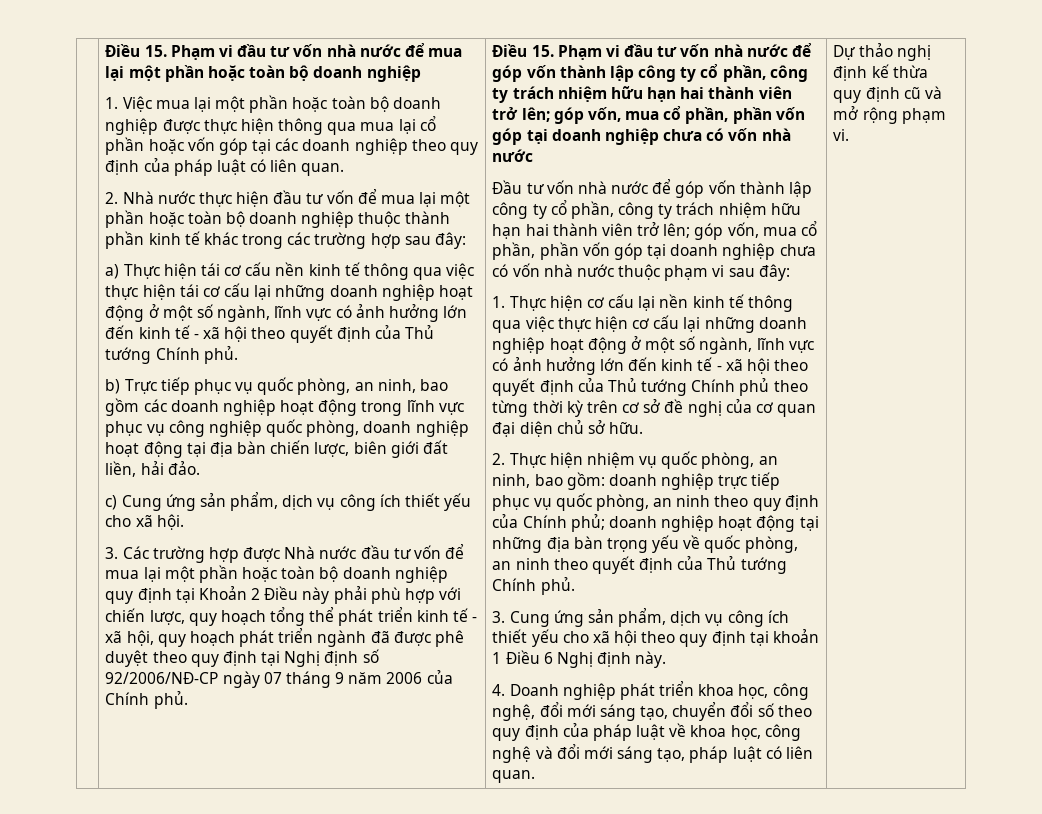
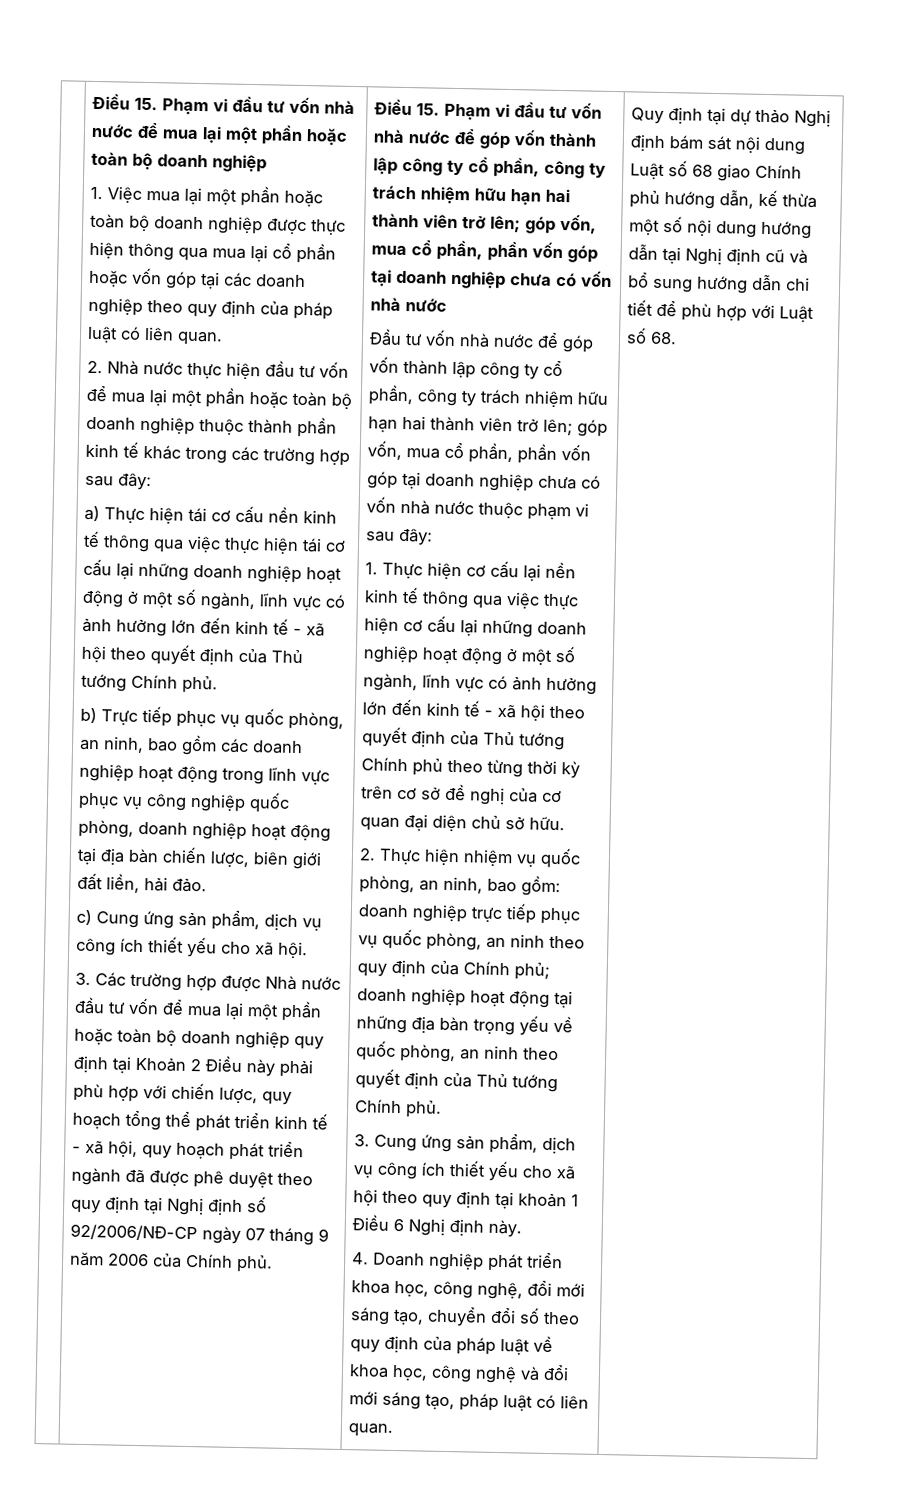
- Dự thảo nghị định kế thừa quy định cũ và mở rộng phạm vi.
+ Quy định tại dự thảo Nghị định bám sát nội dung Luật số 68 giao Chính phủ hướng dẫn, kế thừa một số nội dung hướng dẫn tại Nghị định cũ và bổ sung hướng dẫn chi tiết để phù hợp với Luật số 68.

